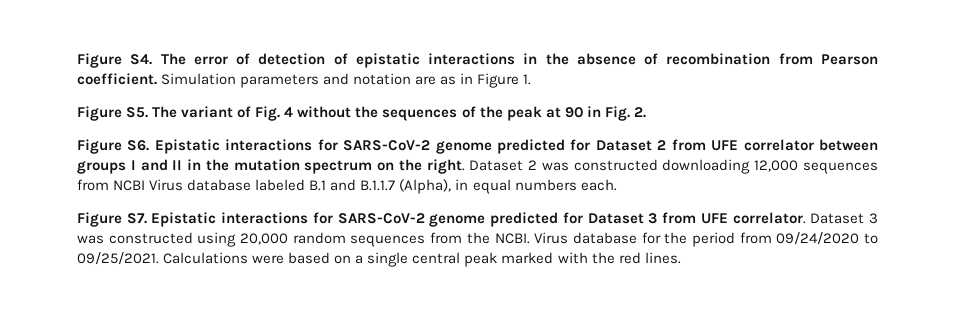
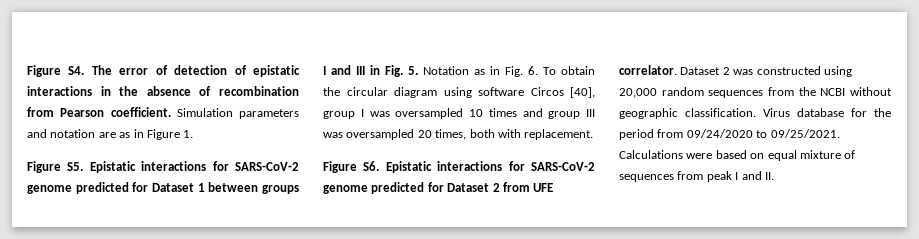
- Figure S5. The variant of Fig. 4 without the sequences of the peak at 90 in Fig. 2.
+ Figure S5. Epistatic interactions for SARS-CoV-2 genome predicted for Dataset 1 between groups I and III in Fig. 5. Notation as in Fig. 6. To obtain the circular diagram using software Circos [40], group I was oversampled 10 times and group III was oversampled 20 times, both with replacement.
- Figure S6. Epistatic interactions for SARS-CoV-2 genome predicted for Dataset 2 from UFE correlator between groups I and II in the mutation spectrum on the right. Dataset 2 was constructed downloading 12,000 sequences from NCBI Virus database labeled B.1 and B.1.1.7 (Alpha), in equal numbers each.
- Figure S7. Epistatic interactions for SARS-CoV-2 genome predicted for Dataset 3 from UFE correlator. Dataset 3 was constructed using 20,000 random sequences from the NCBI.
+ Figure S6. Epistatic interactions for SARS-CoV-2 genome predicted for Dataset 2 from UFE correlator. Dataset 2 was constructed using 20,000 random sequences from the NCBI without geographic classification.
- Calculations were based on a single central peak marked with the red lines.
+ Calculations were based on equal mixture of sequences from peak I and II.

